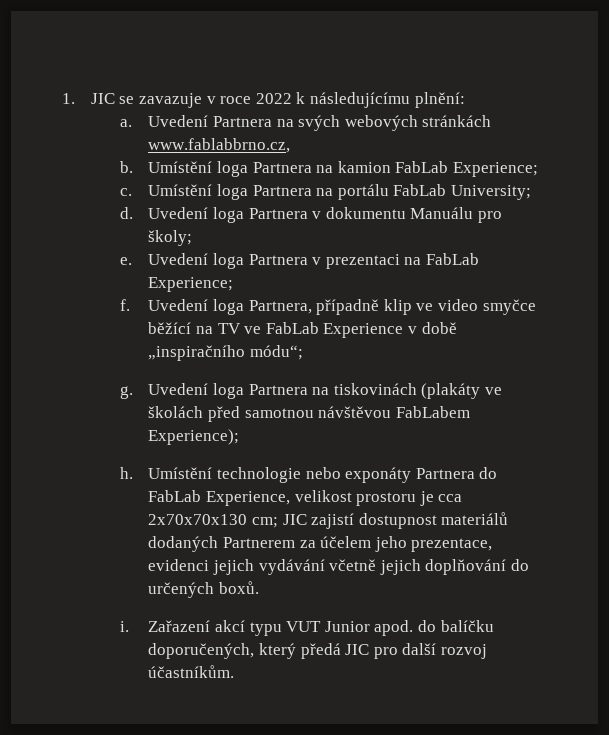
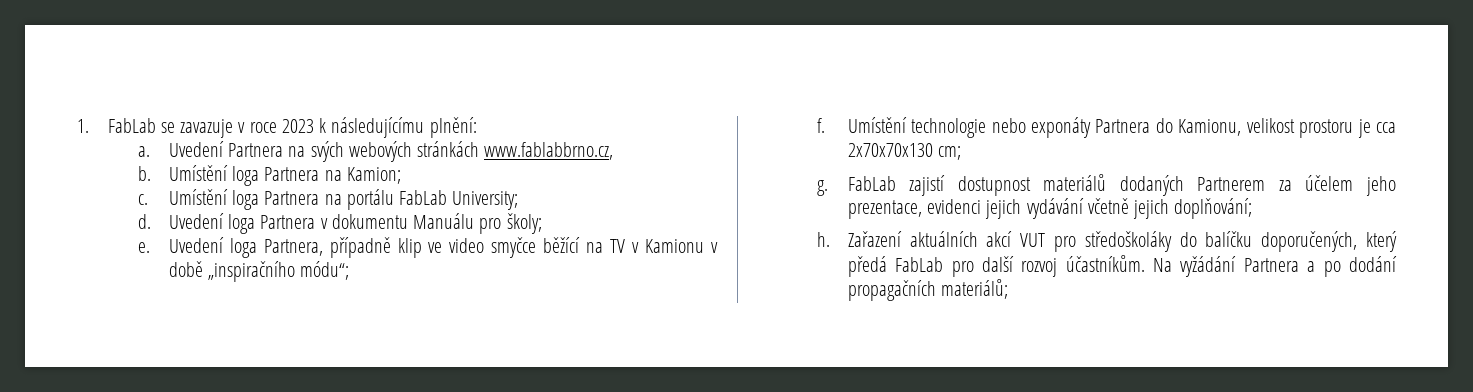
- 1. JIC se zavazuje v roce 2022 k následujícímu plnění:
+ 1. FabLab se zavazuje v roce 2023 k následujícímu plnění:
- Umístění loga Partnera na kamion FabLab Experience;
+ Umístění loga Partnera na Kamion;
- Uvedení loga Partnera v prezentaci na FabLab Experience;
- f. Uvedení loga Partnera, případně klip ve video smyčce běžící na TV ve FabLab Experience v době „inspiračního módu“;
+ Uvedení loga Partnera, případně klip ve video smyčce běžící na TV v Kamionu v době „inspiračního módu“;
- g. Uvedení loga Partnera na tiskovinách (plakáty ve školách před samotnou návštěvou FabLabem Experience);
- h.
+ f.
- Umístění technologie nebo exponáty Partnera do FabLab Experience, velikost prostoru je cca 2x70x70x130 cm; JIC zajistí dostupnost materiálů dodaných Partnerem za účelem jeho prezentace, evidenci jejich vydávání včetně jejich doplňování do určených boxů.
- i. Zařazení akcí typu VUT Junior apod. do balíčku doporučených, který předá JIC pro další rozvoj účastníkům.
+ Umístění technologie nebo exponáty Partnera do Kamionu, velikost prostoru je cca 2x70x70x130 cm;
+ g. FabLab zajistí dostupnost materiálů dodaných Partnerem za účelem jeho prezentace, evidenci jejich vydávání včetně jejich doplňování;
+ h. Zařazení aktuálních akcí VUT pro středoškoláky do balíčku doporučených, který předá FabLab pro další rozvoj účastníkům.
+ Na vyžádání Partnera a po dodání propagačních materiálů;

